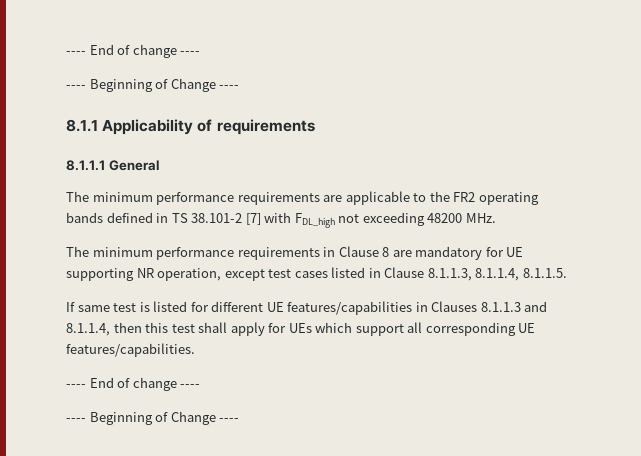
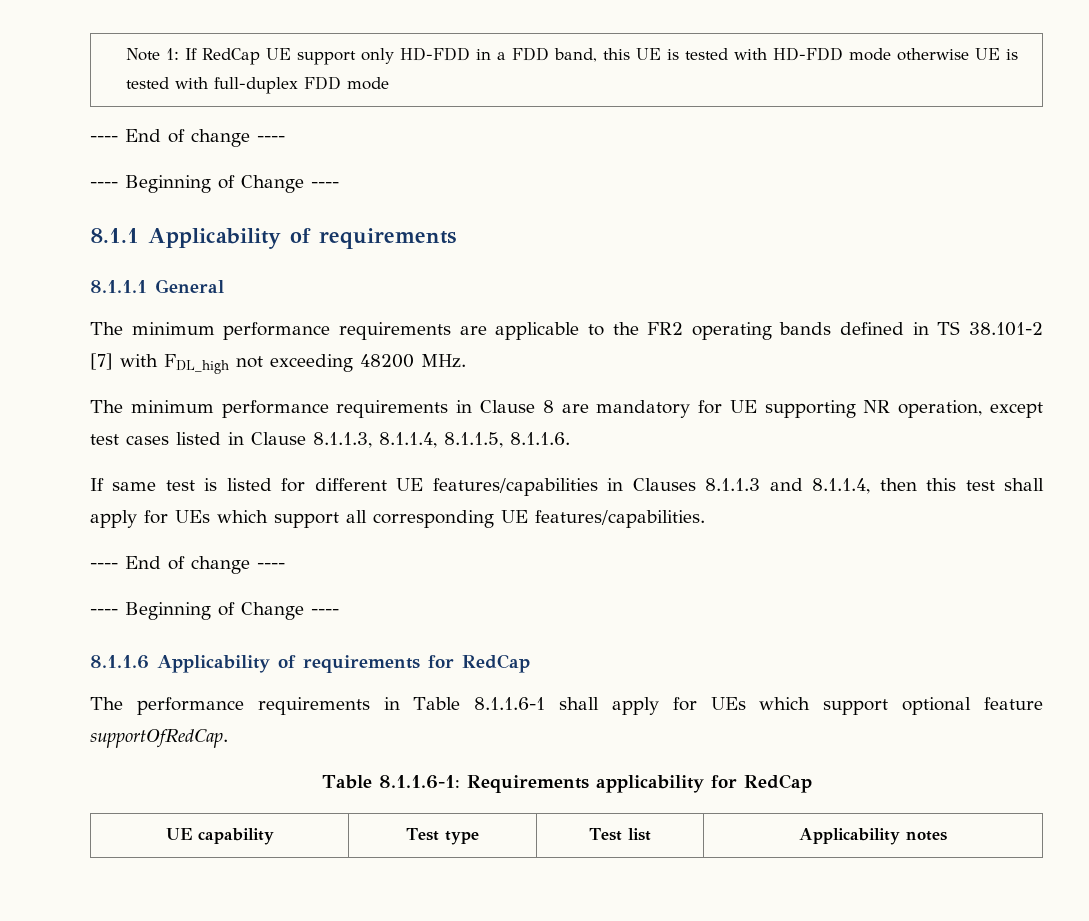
+ Note 1: If RedCap UE support only HD-FDD in a FDD band, this UE is tested with HD-FDD mode otherwise UE is tested with full-duplex FDD mode
- The minimum performance requirements in Clause 8 are mandatory for UE supporting NR operation, except test cases listed in Clause 8.1.1.3, 8.1.1.4, 8.1.1.5.
+ The minimum performance requirements in Clause 8 are mandatory for UE supporting NR operation, except test cases listed in Clause 8.1.1.3, 8.1.1.4, 8.1.1.5, 8.1.1.6.
+ 8.1.1.6 Applicability of requirements for RedCap
+ The performance requirements in Table 8.1.1.6-1 shall apply for UEs which support optional feature supportOfRedCap.
+ Table 8.1.1.6-1: Requirements applicability for RedCap
+ UE capability | Test type | Test list | Applicability notes

